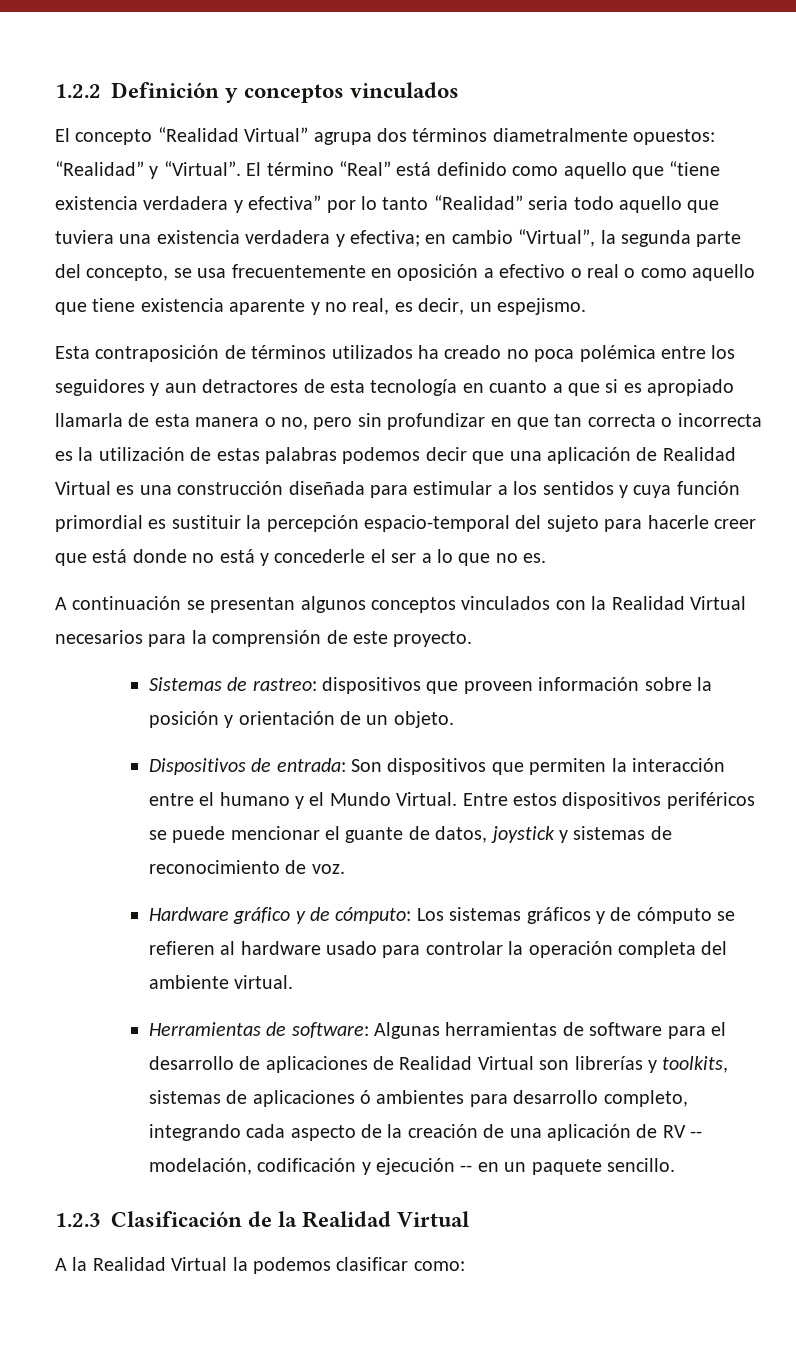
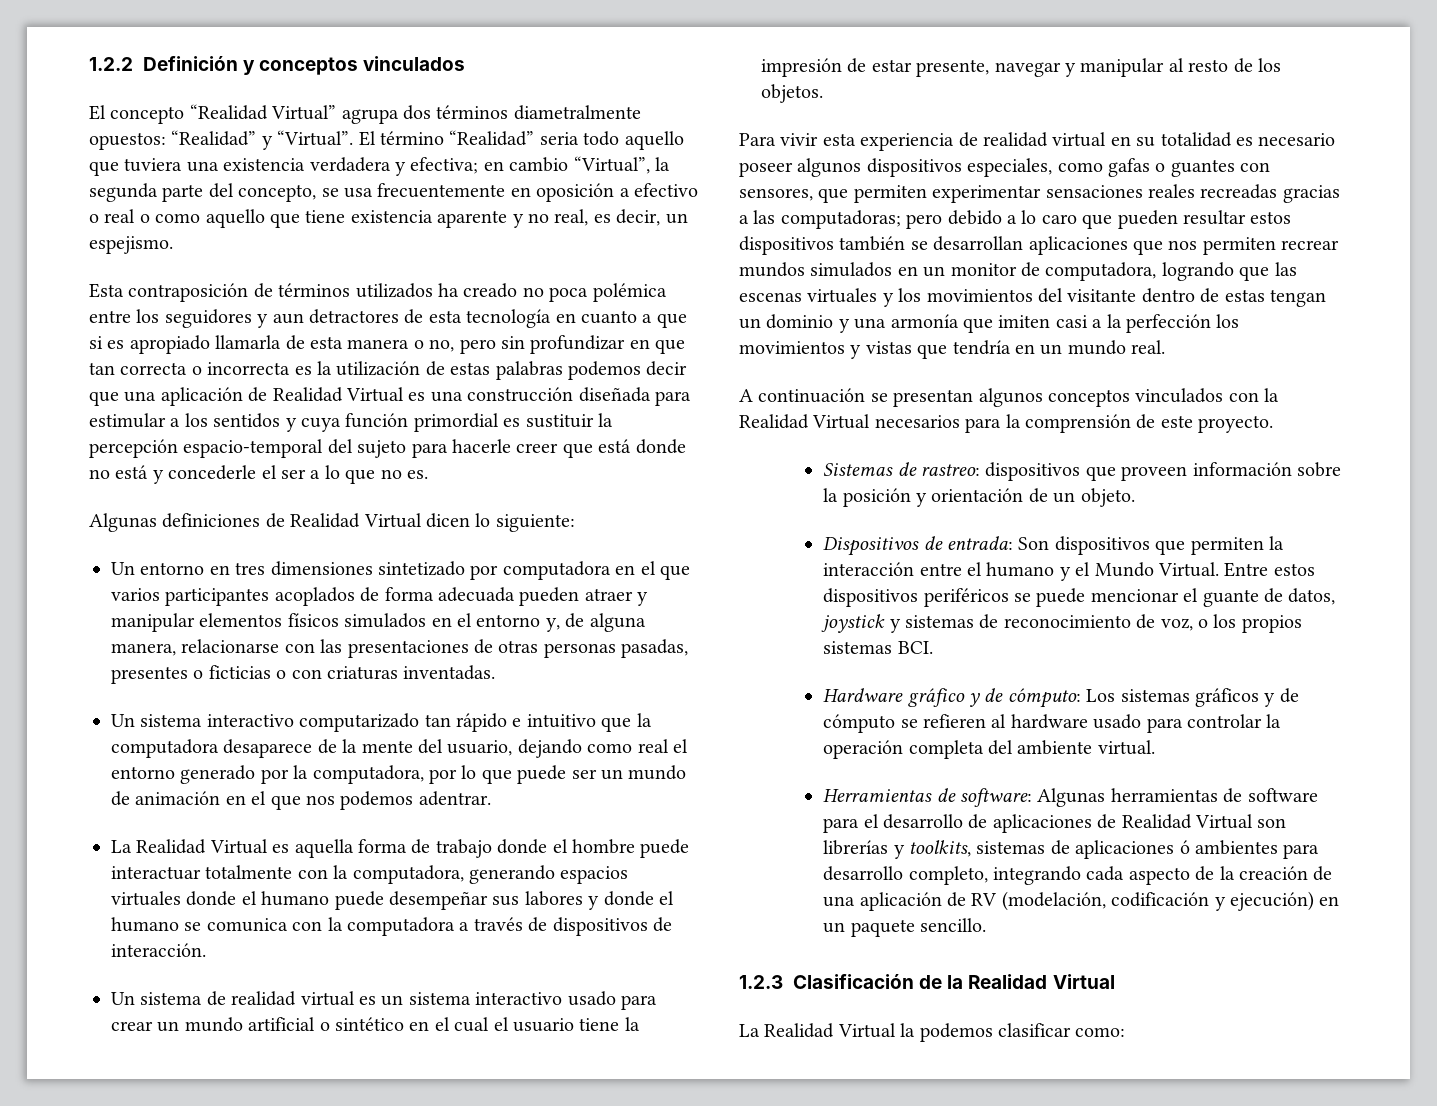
- El término “Real” está definido como aquello que “tiene existencia verdadera y efectiva” por lo tanto “Realidad” seria todo aquello que tuviera una existencia verdadera y efectiva; en cambio “Virtual”, la segunda parte del concepto, se usa frecuentemente en oposición a efectivo o real o como aquello que tiene existencia aparente y no real, es decir, un espejismo.
+ El término “Realidad” seria todo aquello que tuviera una existencia verdadera y efectiva; en cambio “Virtual”, la segunda parte del concepto, se usa frecuentemente en oposición a efectivo o real o como aquello que tiene existencia aparente y no real, es decir, un espejismo.
+ Algunas definiciones de Realidad Virtual dicen lo siguiente:
+ Un entorno en tres dimensiones sintetizado por computadora en el que varios participantes acoplados de forma adecuada pueden atraer y manipular elementos físicos simulados en el entorno y, de alguna manera, relacionarse con las presentaciones de otras personas pasadas, presentes o ficticias o con criaturas inventadas.
+ Un sistema interactivo computarizado tan rápido e intuitivo que la computadora desaparece de la mente del usuario, dejando como real el entorno generado por la computadora, por lo que puede ser un mundo de animación en el que nos podemos adentrar.
+ La Realidad Virtual es aquella forma de trabajo donde el hombre puede interactuar totalmente con la computadora, generando espacios virtuales donde el humano puede desempeñar sus labores y donde el humano se comunica con la computadora a través de dispositivos de interacción.
+ Un sistema de realidad virtual es un sistema interactivo usado para crear un mundo artificial o sintético en el cual el usuario tiene la impresión de estar presente, navegar y manipular al resto de los objetos.
+ Para vivir esta experiencia de realidad virtual en su totalidad es necesario poseer algunos dispositivos especiales, como gafas o guantes con sensores, que permiten experimentar sensaciones reales recreadas gracias a las computadoras; pero debido a lo caro que pueden resultar estos dispositivos también se desarrollan aplicaciones que nos permiten recrear mundos simulados en un monitor de computadora, logrando que las escenas virtuales y los movimientos del visitante dentro de estas tengan un dominio y una armonía que imiten casi a la perfección los movimientos y vistas que tendría en un mundo real.
- Entre estos dispositivos periféricos se puede mencionar el guante de datos, joystick y sistemas de reconocimiento de voz.
+ Entre estos dispositivos periféricos se puede mencionar el guante de datos, joystick y sistemas de reconocimiento de voz, o los propios sistemas BCI.
- Herramientas de software: Algunas herramientas de software para el desarrollo de aplicaciones de Realidad Virtual son librerías y toolkits, sistemas de aplicaciones ó ambientes para desarrollo completo, integrando cada aspecto de la creación de una aplicación de RV -- modelación, codificación y ejecución -- en un paquete sencillo.
+ Herramientas de software: Algunas herramientas de software para el desarrollo de aplicaciones de Realidad Virtual son librerías y toolkits, sistemas de aplicaciones ó ambientes para desarrollo completo, integrando cada aspecto de la creación de una aplicación de RV (modelación, codificación y ejecución) en un paquete sencillo.
- A la Realidad Virtual la podemos clasificar como:
+ La Realidad Virtual la podemos clasificar como:

